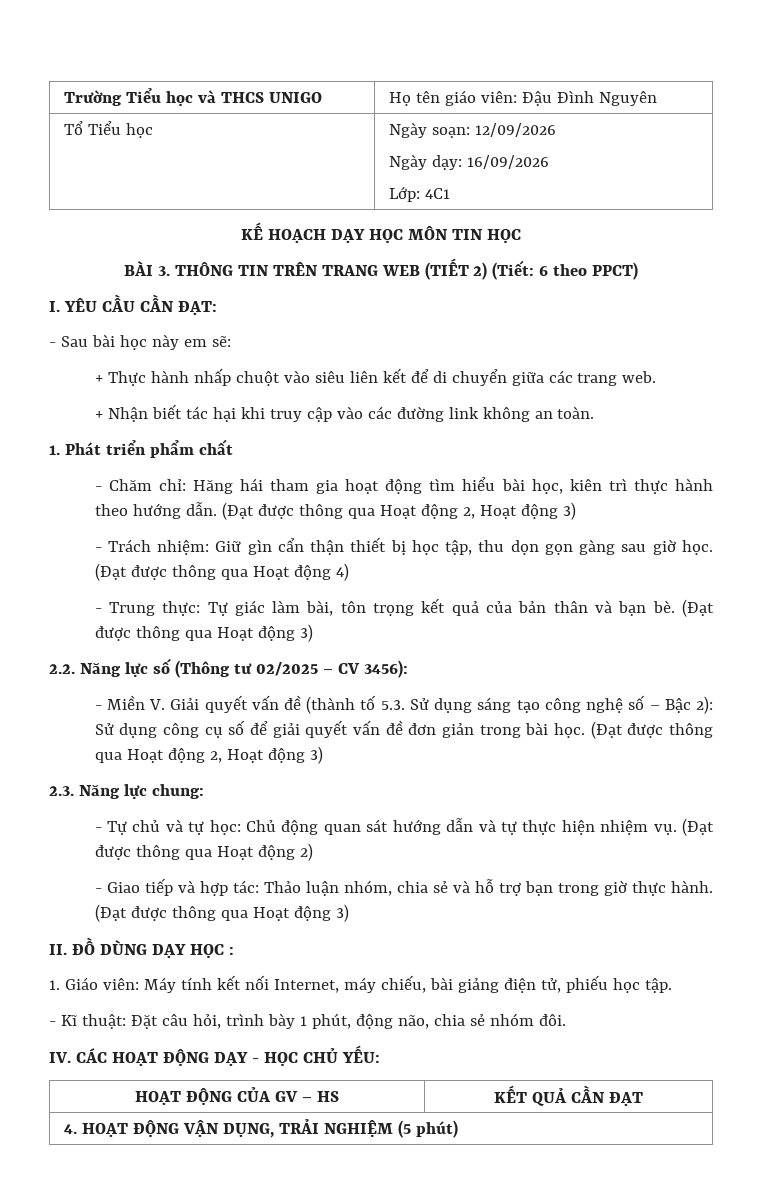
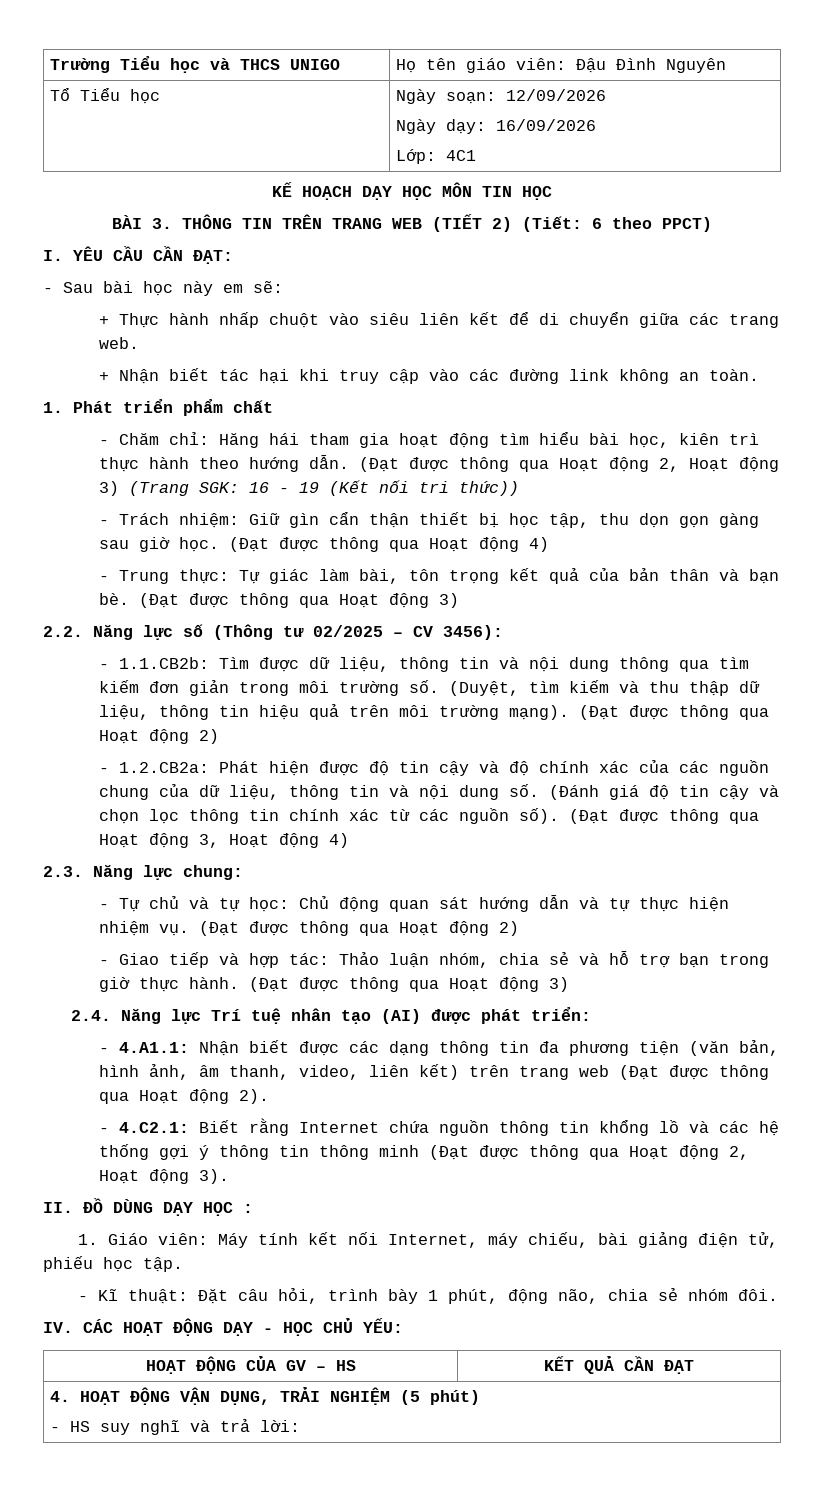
- - Chăm chỉ: Hăng hái tham gia hoạt động tìm hiểu bài học, kiên trì thực hành theo hướng dẫn. (Đạt được thông qua Hoạt động 2, Hoạt động 3)
+ - Chăm chỉ: Hăng hái tham gia hoạt động tìm hiểu bài học, kiên trì thực hành theo hướng dẫn. (Đạt được thông qua Hoạt động 2, Hoạt động 3) (Trang SGK: 16 - 19 (Kết nối tri thức))
- - Miền V. Giải quyết vấn đề (thành tố 5.3. Sử dụng sáng tạo công nghệ số – Bậc 2): Sử dụng công cụ số để giải quyết vấn đề đơn giản trong bài học. (Đạt được thông qua Hoạt động 2, Hoạt động 3)
+ - 1.1.CB2b: Tìm được dữ liệu, thông tin và nội dung thông qua tìm kiếm đơn giản trong môi trường số. (Duyệt, tìm kiếm và thu thập dữ liệu, thông tin hiệu quả trên môi trường mạng). (Đạt được thông qua Hoạt động 2)
+ - 1.2.CB2a: Phát hiện được độ tin cậy và độ chính xác của các nguồn chung của dữ liệu, thông tin và nội dung số. (Đánh giá độ tin cậy và chọn lọc thông tin chính xác từ các nguồn số). (Đạt được thông qua Hoạt động 3, Hoạt động 4)
+ 2.4. Năng lực Trí tuệ nhân tạo (AI) được phát triển:
+ - 4.A1.1: Nhận biết được các dạng thông tin đa phương tiện (văn bản, hình ảnh, âm thanh, video, liên kết) trên trang web (Đạt được thông qua Hoạt động 2).
+ - 4.C2.1: Biết rằng Internet chứa nguồn thông tin khổng lồ và các hệ thống gợi ý thông tin thông minh (Đạt được thông qua Hoạt động 2, Hoạt động 3).
  4. HOẠT ĐỘNG VẬN DỤNG, TRẢI NGHIỆM (5 phút)
+ - HS suy nghĩ và trả lời:

